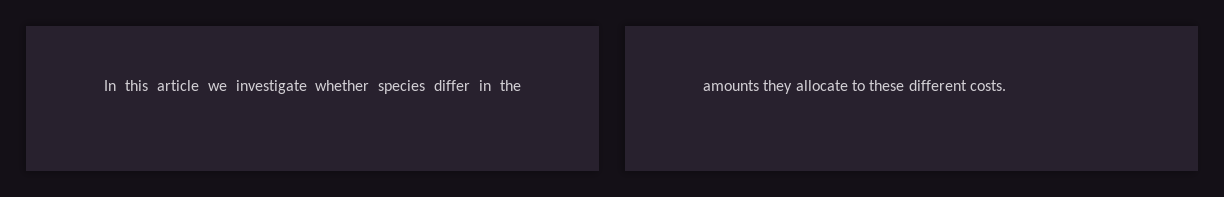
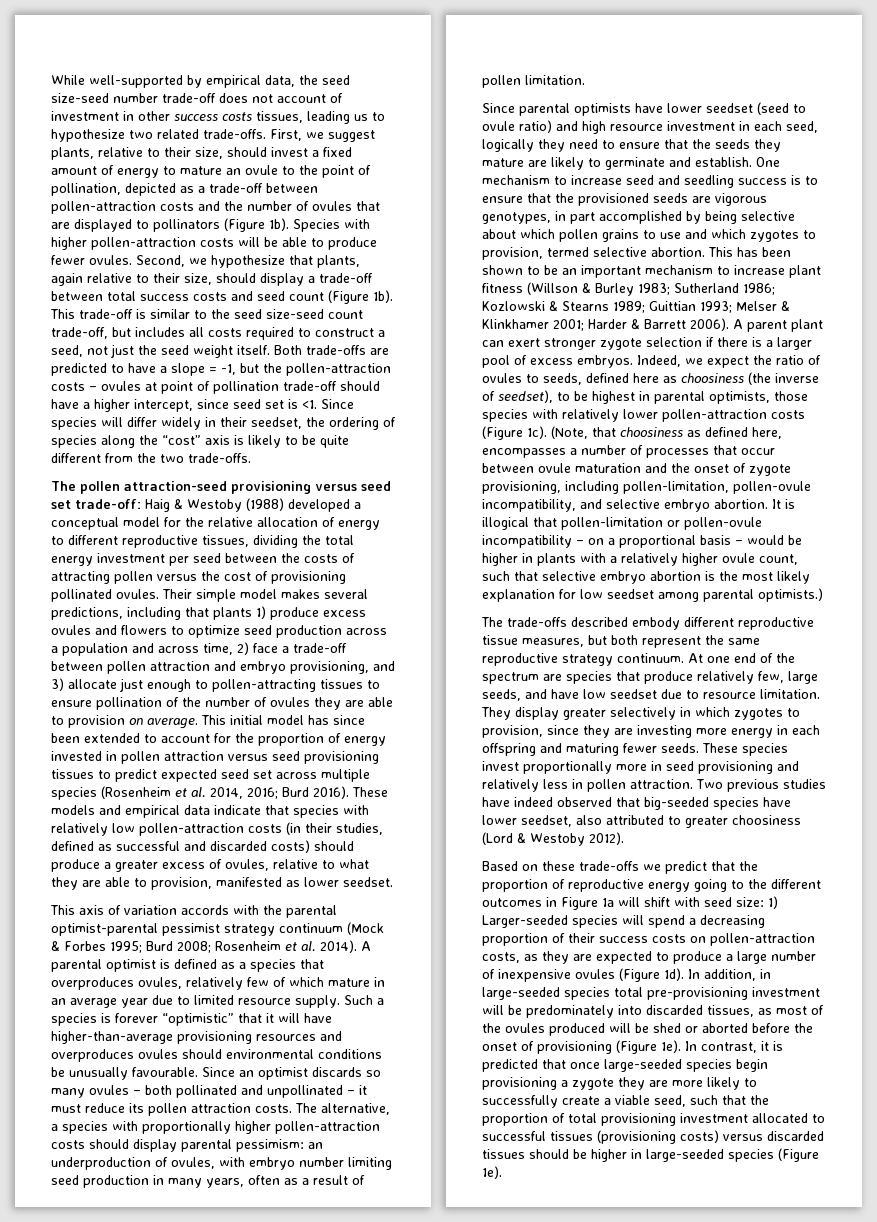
- In this article we investigate whether species differ in the amounts they allocate to these different costs.
+ While well-supported by empirical data, the seed size-seed number trade-off does not account of investment in other success costs tissues, leading us to hypothesize two related trade-offs. First, we suggest plants, relative to their size, should invest a fixed amount of energy to mature an ovule to the point of pollination, depicted as a trade-off between pollen-attraction costs and the number of ovules that are displayed to pollinators (Figure 1b). Species with higher pollen-attraction costs will be able to produce fewer ovules. Second, we hypothesize that plants, again relative to their size, should display a trade-off between total success costs and seed count (Figure 1b). This trade-off is similar to the seed size-seed count trade-off, but includes all costs required to construct a seed, not just the seed weight itself. Both trade-offs are predicted to have a slope = -1, but the pollen-attraction costs – ovules at point of pollination trade-off should have a higher intercept, since seed set is <1. Since species will differ widely in their seedset, the ordering of species along the “cost” axis is likely to be quite different from the two trade-offs.
+ The pollen attraction-seed provisioning versus seed set trade-off: Haig & Westoby (1988) developed a conceptual model for the relative allocation of energy to different reproductive tissues, dividing the total energy investment per seed between the costs of attracting pollen versus the cost of provisioning pollinated ovules. Their simple model makes several predictions, including that plants 1) produce excess ovules and flowers to optimize seed production across a population and across time, 2) face a trade-off between pollen attraction and embryo provisioning, and 3) allocate just enough to pollen-attracting tissues to ensure pollination of the number of ovules they are able to provision on average. This initial model has since been extended to account for the proportion of energy invested in pollen attraction versus seed provisioning tissues to predict expected seed set across multiple species (Rosenheim et al. 2014, 2016; Burd 2016). These models and empirical data indicate that species with relatively low pollen-attraction costs (in their studies, defined as successful and discarded costs) should produce a greater excess of ovules, relative to what they are able to provision, manifested as lower seedset.
+ This axis of variation accords with the parental optimist-parental pessimist strategy continuum (Mock & Forbes 1995; Burd 2008; Rosenheim et al. 2014). A parental optimist is defined as a species that overproduces ovules, relatively few of which mature in an average year due to limited resource supply. Such a species is forever “optimistic” that it will have higher-than-average provisioning resources and overproduces ovules should environmental conditions be unusually favourable. Since an optimist discards so many ovules – both pollinated and unpollinated – it must reduce its pollen attraction costs. The alternative, a species with proportionally higher pollen-attraction costs should display parental pessimism: an underproduction of ovules, with embryo number limiting seed production in many years, often as a result of pollen limitation.
+ Since parental optimists have lower seedset (seed to ovule ratio) and high resource investment in each seed, logically they need to ensure that the seeds they mature are likely to germinate and establish. One mechanism to increase seed and seedling success is to ensure that the provisioned seeds are vigorous genotypes, in part accomplished by being selective about which pollen grains to use and which zygotes to provision, termed selective abortion. This has been shown to be an important mechanism to increase plant fitness (Willson & Burley 1983; Sutherland 1986; Kozlowski & Stearns 1989; Guittian 1993; Melser & Klinkhamer 2001; Harder & Barrett 2006). A parent plant can exert stronger zygote selection if there is a larger pool of excess embryos. Indeed, we expect the ratio of ovules to seeds, defined here as choosiness (the inverse of seedset), to be highest in parental optimists, those species with relatively lower pollen-attraction costs (Figure 1c). (Note, that choosiness as defined here, encompasses a number of processes that occur between ovule maturation and the onset of zygote provisioning, including pollen-limitation, pollen-ovule incompatibility, and selective embryo abortion. It is illogical that pollen-limitation or pollen-ovule incompatibility – on a proportional basis – would be higher in plants with a relatively higher ovule count, such that selective embryo abortion is the most likely explanation for low seedset among parental optimists.)
+ The trade-offs described embody different reproductive tissue measures, but both represent the same reproductive strategy continuum. At one end of the spectrum are species that produce relatively few, large seeds, and have low seedset due to resource limitation. They display greater selectively in which zygotes to provision, since they are investing more energy in each offspring and maturing fewer seeds. These species invest proportionally more in seed provisioning and relatively less in pollen attraction. Two previous studies have indeed observed that big-seeded species have lower seedset, also attributed to greater choosiness (Lord & Westoby 2012).
+ Based on these trade-offs we predict that the proportion of reproductive energy going to the different outcomes in Figure 1a will shift with seed size: 1) Larger-seeded species will spend a decreasing proportion of their success costs on pollen-attraction costs, as they are expected to produce a large number of inexpensive ovules (Figure 1d). In addition, in large-seeded species total pre-provisioning investment will be predominately into discarded tissues, as most of the ovules produced will be shed or aborted before the onset of provisioning (Figure 1e). In contrast, it is predicted that once large-seeded species begin provisioning a zygote they are more likely to successfully create a viable seed, such that the proportion of total provisioning investment allocated to successful tissues (provisioning costs) versus discarded tissues should be higher in large-seeded species (Figure 1e).

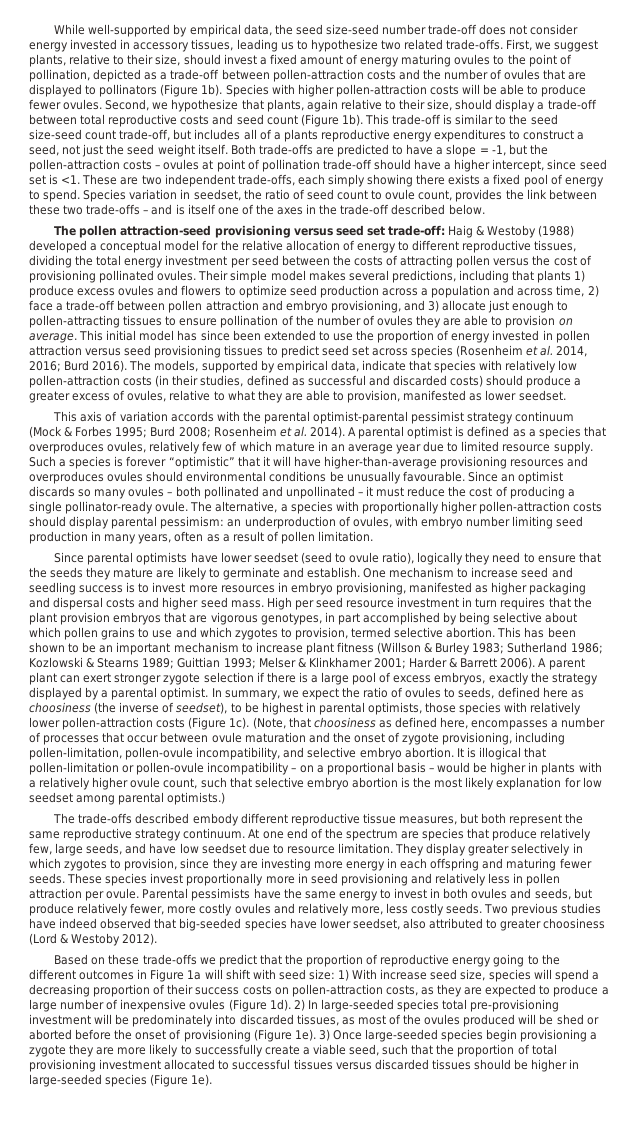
- While well-supported by empirical data, the seed size-seed number trade-off does not account of investment in other success costs tissues, leading us to hypothesize two related trade-offs.
+ While well-supported by empirical data, the seed size-seed number trade-off does not consider energy invested in accessory tissues, leading us to hypothesize two related trade-offs.
- First, we suggest plants, relative to their size, should invest a fixed amount of energy to mature an ovule to the point of pollination, depicted as a trade-off between pollen-attraction costs and the number of ovules that are displayed to pollinators (Figure 1b).
+ First, we suggest plants, relative to their size, should invest a fixed amount of energy maturing ovules to the point of pollination, depicted as a trade-off between pollen-attraction costs and the number of ovules that are displayed to pollinators (Figure 1b).
- Second, we hypothesize that plants, again relative to their size, should display a trade-off between total success costs and seed count (Figure 1b).
+ Second, we hypothesize that plants, again relative to their size, should display a trade-off between total reproductive costs and seed count (Figure 1b).
- This trade-off is similar to the seed size-seed count trade-off, but includes all costs required to construct a seed, not just the seed weight itself.
+ This trade-off is similar to the seed size-seed count trade-off, but includes all of a plants reproductive energy expenditures to construct a seed, not just the seed weight itself.
- Since species will differ widely in their seedset, the ordering of species along the “cost” axis is likely to be quite different from the two trade-offs.
+ These are two independent trade-offs, each simply showing there exists a fixed pool of energy to spend. Species variation in seedset, the ratio of seed count to ovule count, provides the link between these two trade-offs – and is itself one of the axes in the trade-off described below.
- This initial model has since been extended to account for the proportion of energy invested in pollen attraction versus seed provisioning tissues to predict expected seed set across multiple species (Rosenheim et al. 2014, 2016; Burd 2016).
+ This initial model has since been extended to use the proportion of energy invested in pollen attraction versus seed provisioning tissues to predict seed set across species (Rosenheim et al. 2014, 2016; Burd 2016).
- These models and empirical data indicate that species with relatively low pollen-attraction costs (in their studies, defined as successful and discarded costs) should produce a greater excess of ovules, relative to what they are able to provision, manifested as lower seedset.
+ The models, supported by empirical data, indicate that species with relatively low pollen-attraction costs (in their studies, defined as successful and discarded costs) should produce a greater excess of ovules, relative to what they are able to provision, manifested as lower seedset.
- Since an optimist discards so many ovules – both pollinated and unpollinated – it must reduce its pollen attraction costs.
+ Since an optimist discards so many ovules – both pollinated and unpollinated – it must reduce the cost of producing a single pollinator-ready ovule.
- Since parental optimists have lower seedset (seed to ovule ratio) and high resource investment in each seed, logically they need to ensure that the seeds they mature are likely to germinate and establish.
+ Since parental optimists have lower seedset (seed to ovule ratio), logically they need to ensure that the seeds they mature are likely to germinate and establish.
- One mechanism to increase seed and seedling success is to ensure that the provisioned seeds are vigorous genotypes, in part accomplished by being selective about which pollen grains to use and which zygotes to provision, termed selective abortion.
+ One mechanism to increase seed and seedling success is to invest more resources in embryo provisioning, manifested as higher packaging and dispersal costs and higher seed mass. High per seed resource investment in turn requires that the plant provision embryos that are vigorous genotypes, in part accomplished by being selective about which pollen grains to use and which zygotes to provision, termed selective abortion.
- A parent plant can exert stronger zygote selection if there is a larger pool of excess embryos. Indeed, we expect the ratio of ovules to seeds, defined here as choosiness (the inverse of seedset), to be highest in parental optimists, those species with relatively lower pollen-attraction costs (Figure 1c).
+ A parent plant can exert stronger zygote selection if there is a large pool of excess embryos, exactly the strategy displayed by a parental optimist. In summary, we expect the ratio of ovules to seeds, defined here as choosiness (the inverse of seedset), to be highest in parental optimists, those species with relatively lower pollen-attraction costs (Figure 1c).
- These species invest proportionally more in seed provisioning and relatively less in pollen attraction.
+ These species invest proportionally more in seed provisioning and relatively less in pollen attraction per ovule. Parental pessimists have the same energy to invest in both ovules and seeds, but produce relatively fewer, more costly ovules and relatively more, less costly seeds.
- Based on these trade-offs we predict that the proportion of reproductive energy going to the different outcomes in Figure 1a will shift with seed size: 1) Larger-seeded species will spend a decreasing proportion of their success costs on pollen-attraction costs, as they are expected to produce a large number of inexpensive ovules (Figure 1d).
+ Based on these trade-offs we predict that the proportion of reproductive energy going to the different outcomes in Figure 1a will shift with seed size: 1) With increase seed size, species will spend a decreasing proportion of their success costs on pollen-attraction costs, as they are expected to produce a large number of inexpensive ovules (Figure 1d).
- In addition, in large-seeded species total pre-provisioning investment will be predominately into discarded tissues, as most of the ovules produced will be shed or aborted before the onset of provisioning (Figure 1e).
+ 2) In large-seeded species total pre-provisioning investment will be predominately into discarded tissues, as most of the ovules produced will be shed or aborted before the onset of provisioning (Figure 1e).
- In contrast, it is predicted that once large-seeded species begin provisioning a zygote they are more likely to successfully create a viable seed, such that the proportion of total provisioning investment allocated to successful tissues (provisioning costs) versus discarded tissues should be higher in large-seeded species (Figure 1e).
+ 3) Once large-seeded species begin provisioning a zygote they are more likely to successfully create a viable seed, such that the proportion of total provisioning investment allocated to successful tissues versus discarded tissues should be higher in large-seeded species (Figure 1e).

